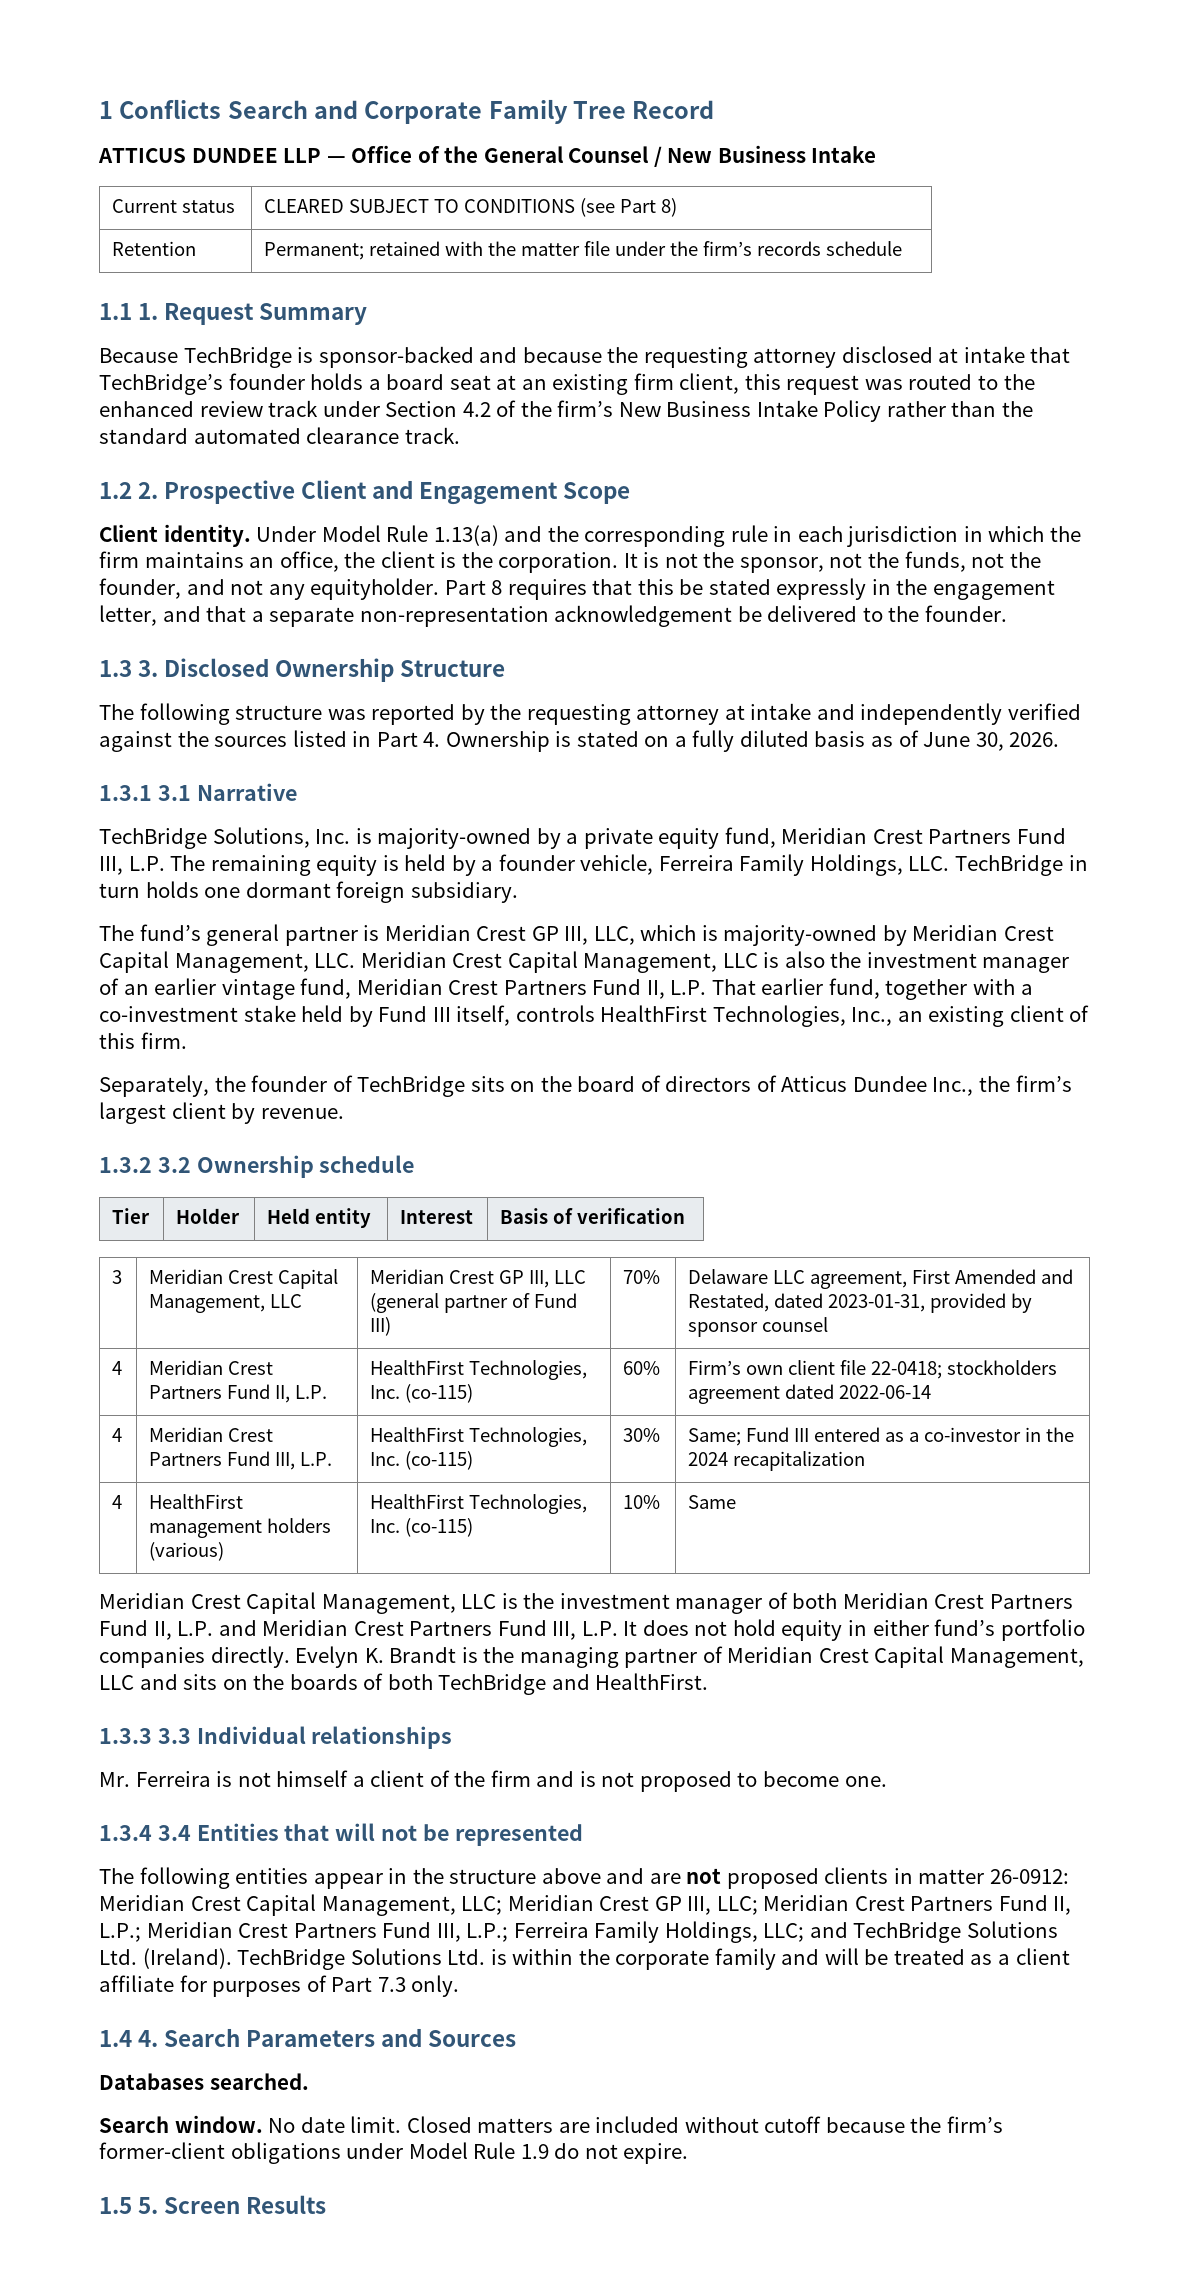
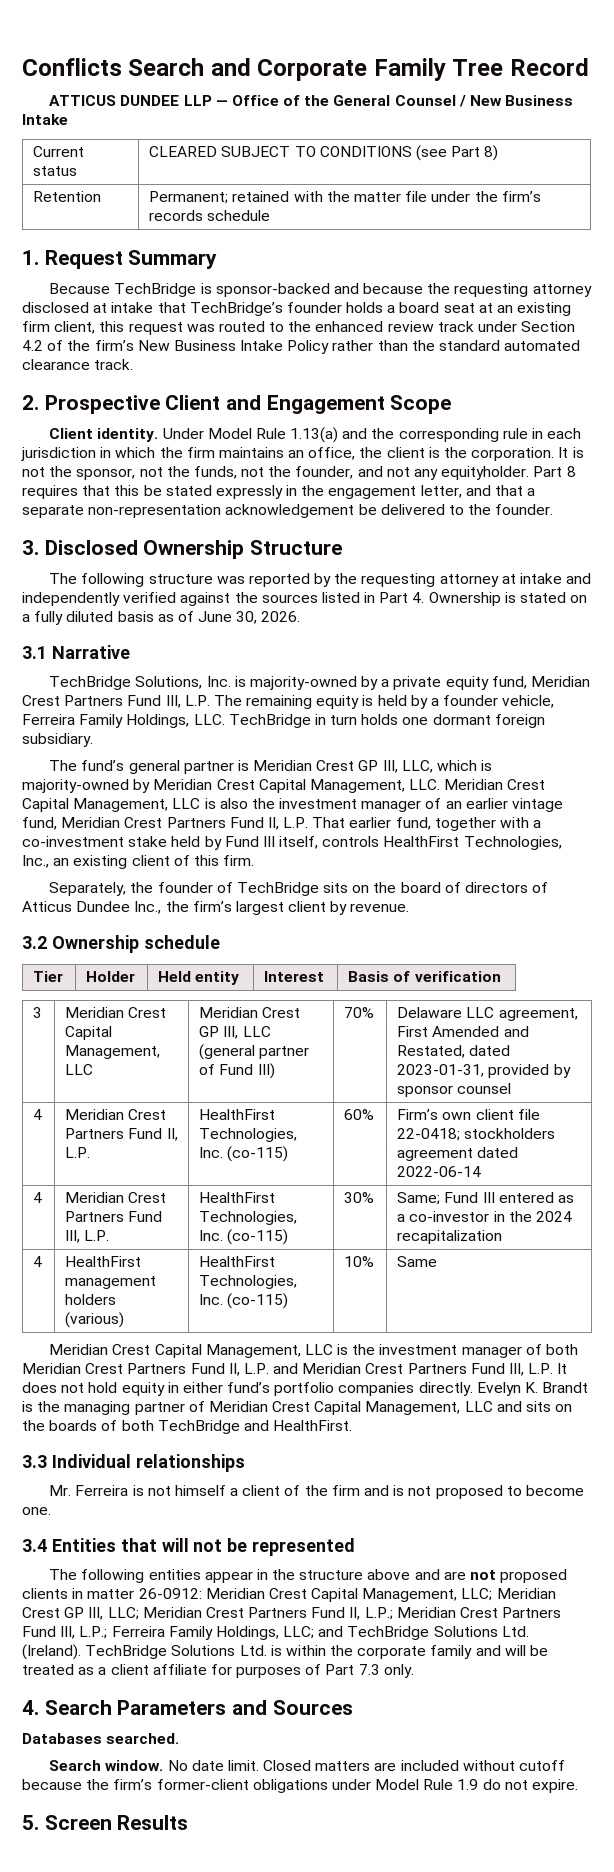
- 1 Conflicts Search and Corporate Family Tree Record
+ Conflicts Search and Corporate Family Tree Record
- 1.1 1. Request Summary
+ 1. Request Summary
- 1.2 2. Prospective Client and Engagement Scope
+ 2. Prospective Client and Engagement Scope
- 1.3 3. Disclosed Ownership Structure
+ 3. Disclosed Ownership Structure
- 1.3.1 3.1 Narrative
+ 3.1 Narrative
- 1.3.2 3.2 Ownership schedule
+ 3.2 Ownership schedule
- 1.3.3 3.3 Individual relationships
+ 3.3 Individual relationships
- 1.3.4 3.4 Entities that will not be represented
+ 3.4 Entities that will not be represented
- 1.4 4. Search Parameters and Sources
+ 4. Search Parameters and Sources
- 1.5 5. Screen Results
+ 5. Screen Results

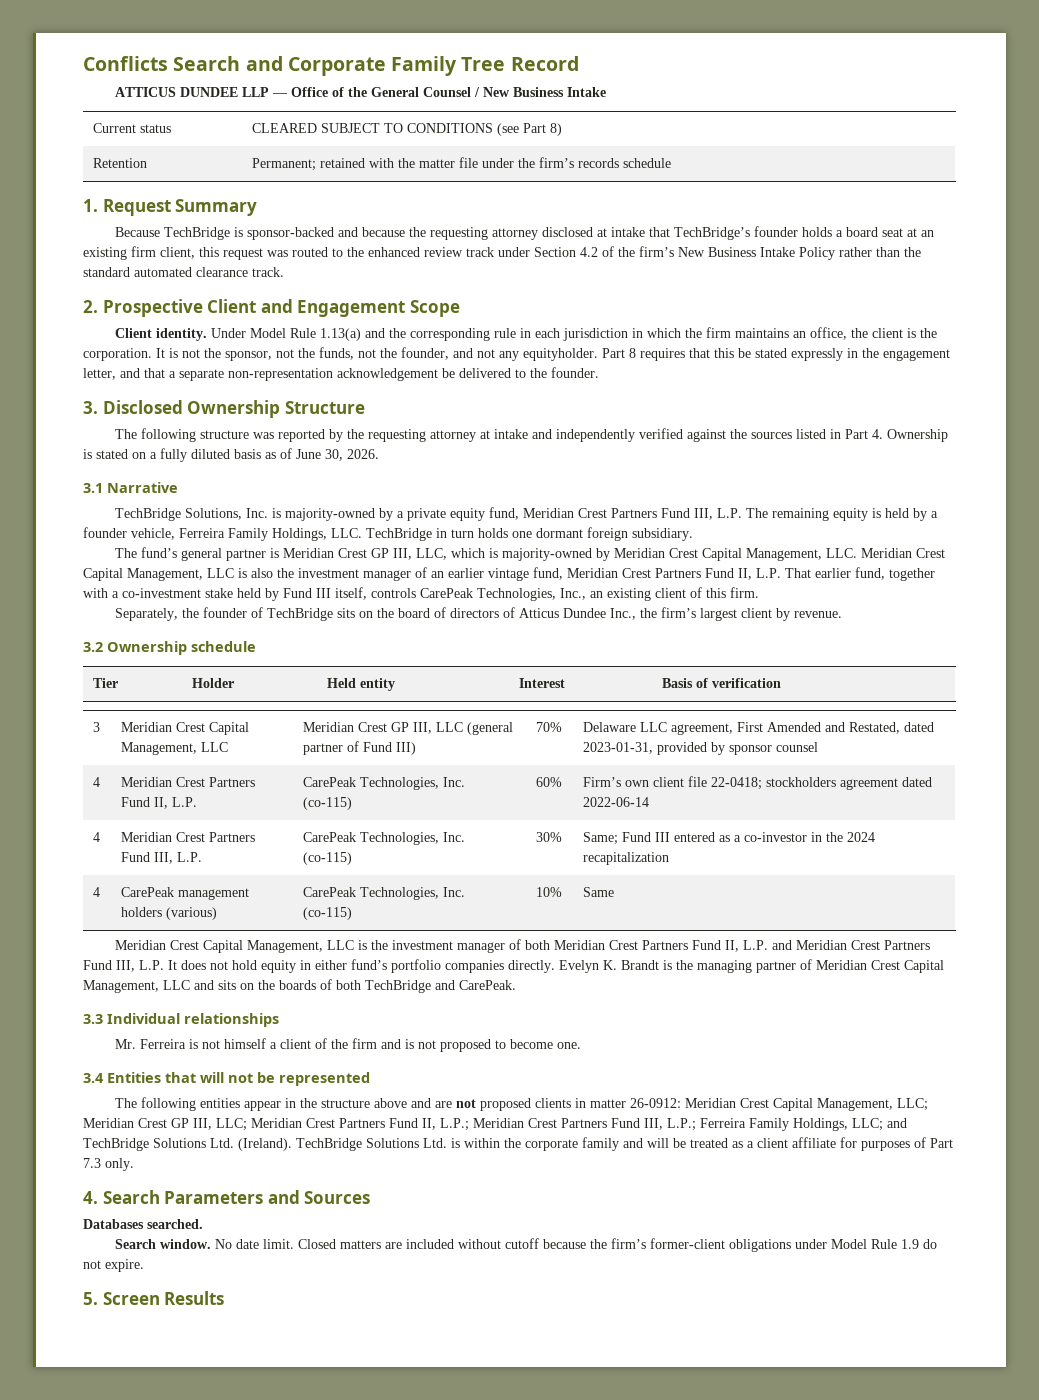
- The fund’s general partner is Meridian Crest GP III, LLC, which is majority-owned by Meridian Crest Capital Management, LLC. Meridian Crest Capital Management, LLC is also the investment manager of an earlier vintage fund, Meridian Crest Partners Fund II, L.P. That earlier fund, together with a co-investment stake held by Fund III itself, controls HealthFirst Technologies, Inc., an existing client of this firm.
+ The fund’s general partner is Meridian Crest GP III, LLC, which is majority-owned by Meridian Crest Capital Management, LLC. Meridian Crest Capital Management, LLC is also the investment manager of an earlier vintage fund, Meridian Crest Partners Fund II, L.P. That earlier fund, together with a co-investment stake held by Fund III itself, controls CarePeak Technologies, Inc., an existing client of this firm.
- 4 | Meridian Crest Partners Fund II, L.P. | HealthFirst Technologies, Inc. (co-115) | 60% | Firm’s own client file 22-0418; stockholders agreement dated 2022-06-14
+ 4 | Meridian Crest Partners Fund II, L.P. | CarePeak Technologies, Inc. (co-115) | 60% | Firm’s own client file 22-0418; stockholders agreement dated 2022-06-14
- 4 | Meridian Crest Partners Fund III, L.P. | HealthFirst Technologies, Inc. (co-115) | 30% | Same; Fund III entered as a co-investor in the 2024 recapitalization
+ 4 | Meridian Crest Partners Fund III, L.P. | CarePeak Technologies, Inc. (co-115) | 30% | Same; Fund III entered as a co-investor in the 2024 recapitalization
- 4 | HealthFirst management holders (various) | HealthFirst Technologies, Inc. (co-115) | 10% | Same
+ 4 | CarePeak management holders (various) | CarePeak Technologies, Inc. (co-115) | 10% | Same
- Evelyn K. Brandt is the managing partner of Meridian Crest Capital Management, LLC and sits on the boards of both TechBridge and HealthFirst.
+ Evelyn K. Brandt is the managing partner of Meridian Crest Capital Management, LLC and sits on the boards of both TechBridge and CarePeak.

